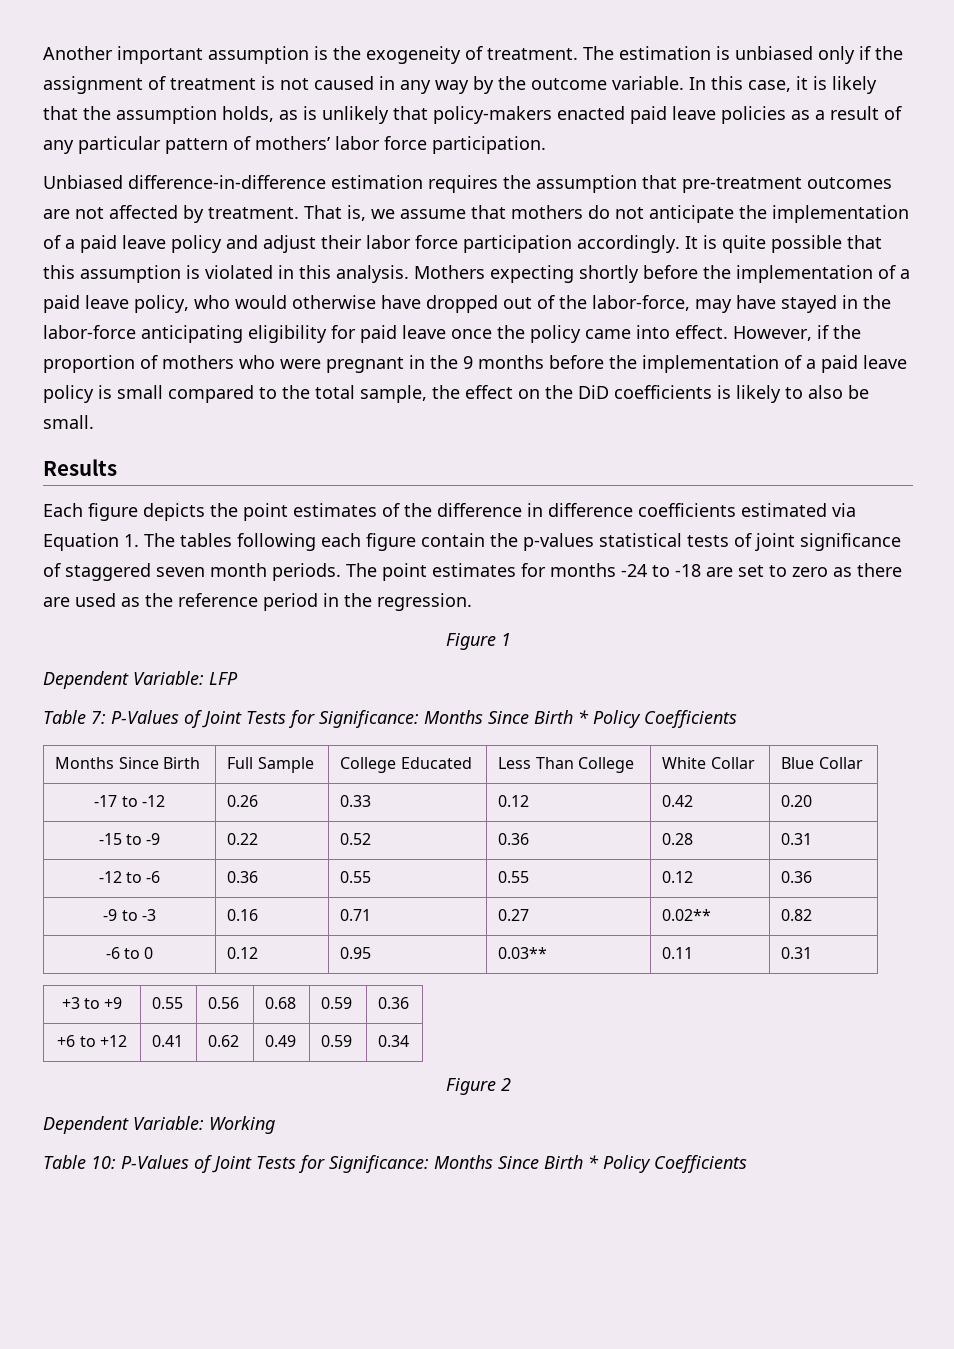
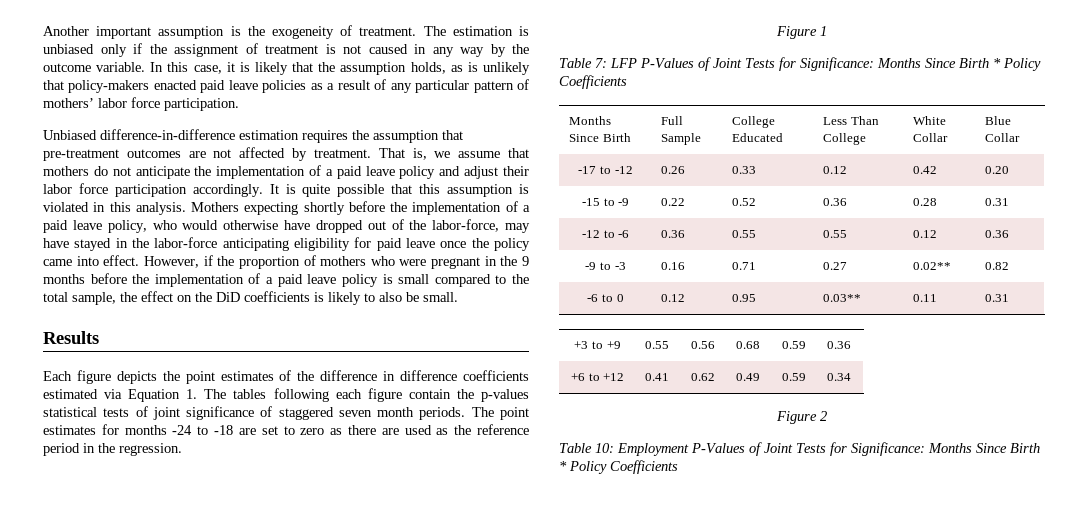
- Dependent Variable: LFP
- Table 7: P-Values of Joint Tests for Significance: Months Since Birth * Policy Coefficients
+ Table 7: LFP P-Values of Joint Tests for Significance: Months Since Birth * Policy Coefficients
- Dependent Variable: Working
- Table 10: P-Values of Joint Tests for Significance: Months Since Birth * Policy Coefficients
+ Table 10: Employment P-Values of Joint Tests for Significance: Months Since Birth * Policy Coefficients

